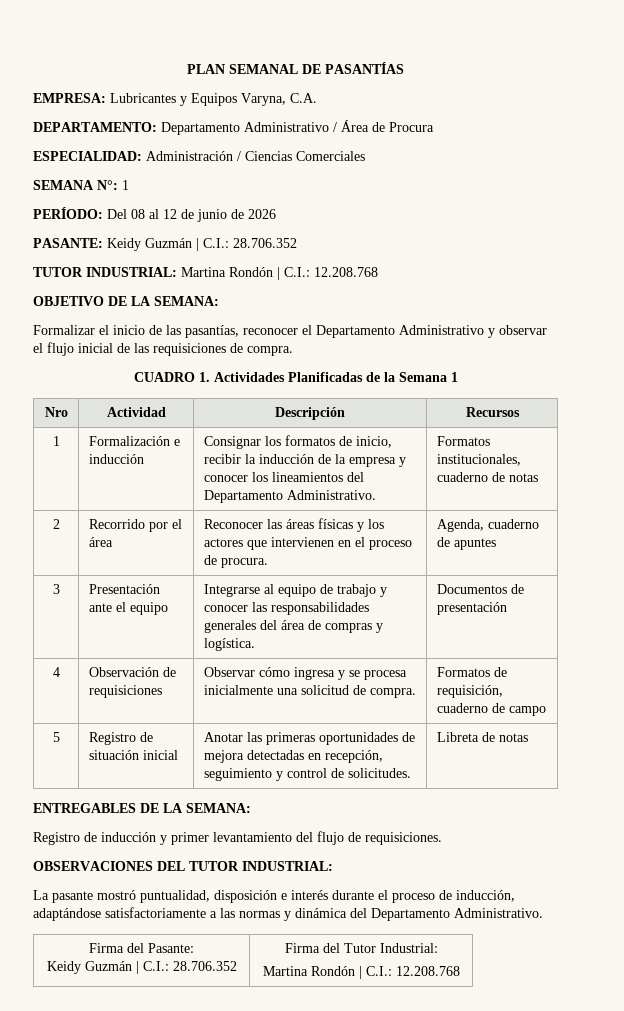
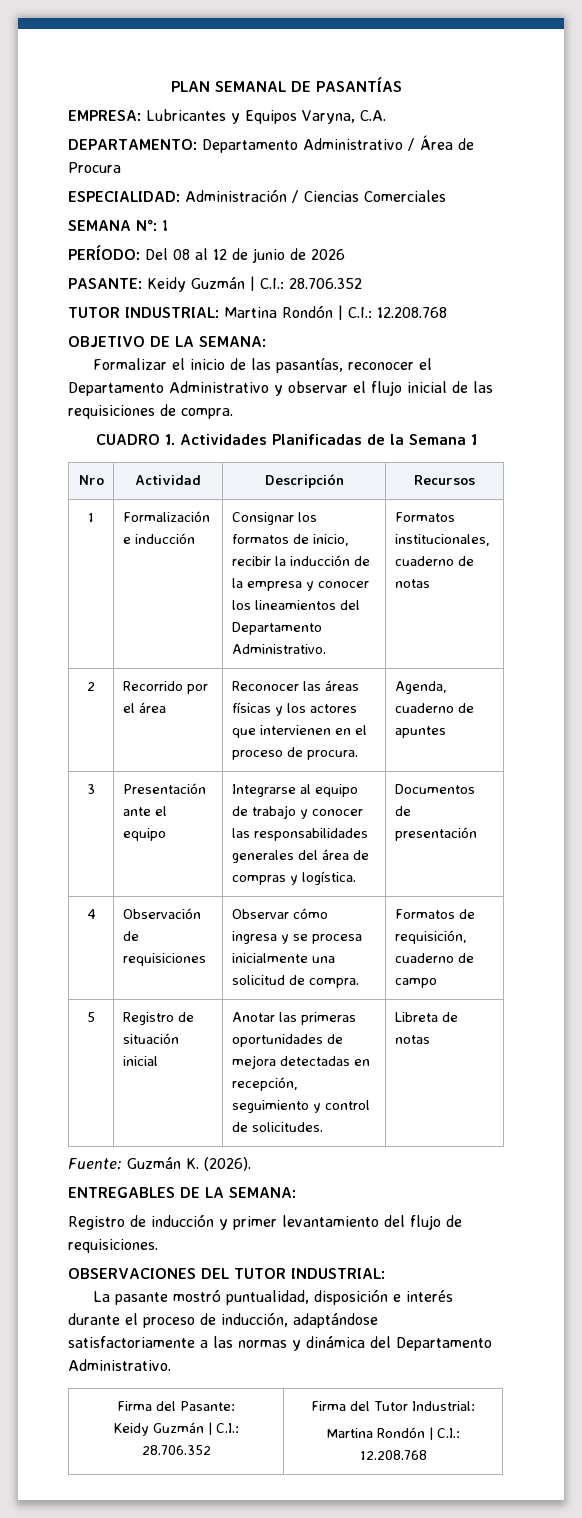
+ Fuente: Guzmán K. (2026).

